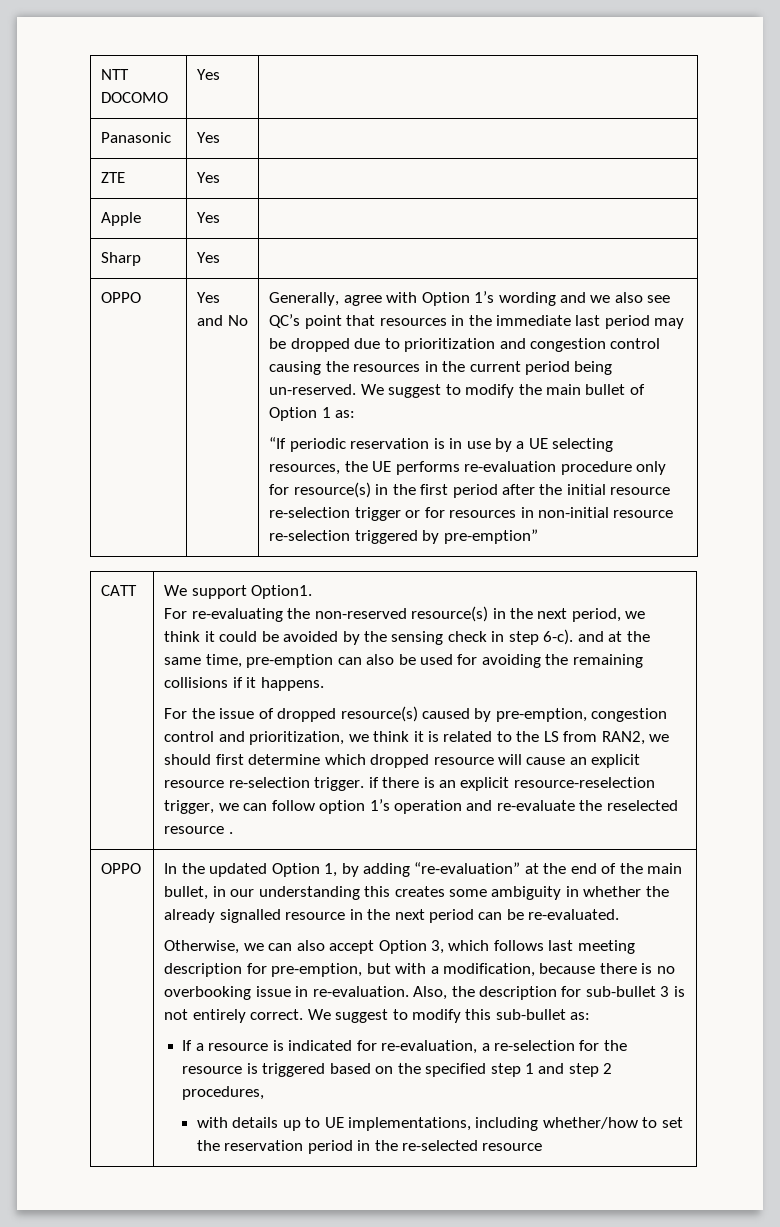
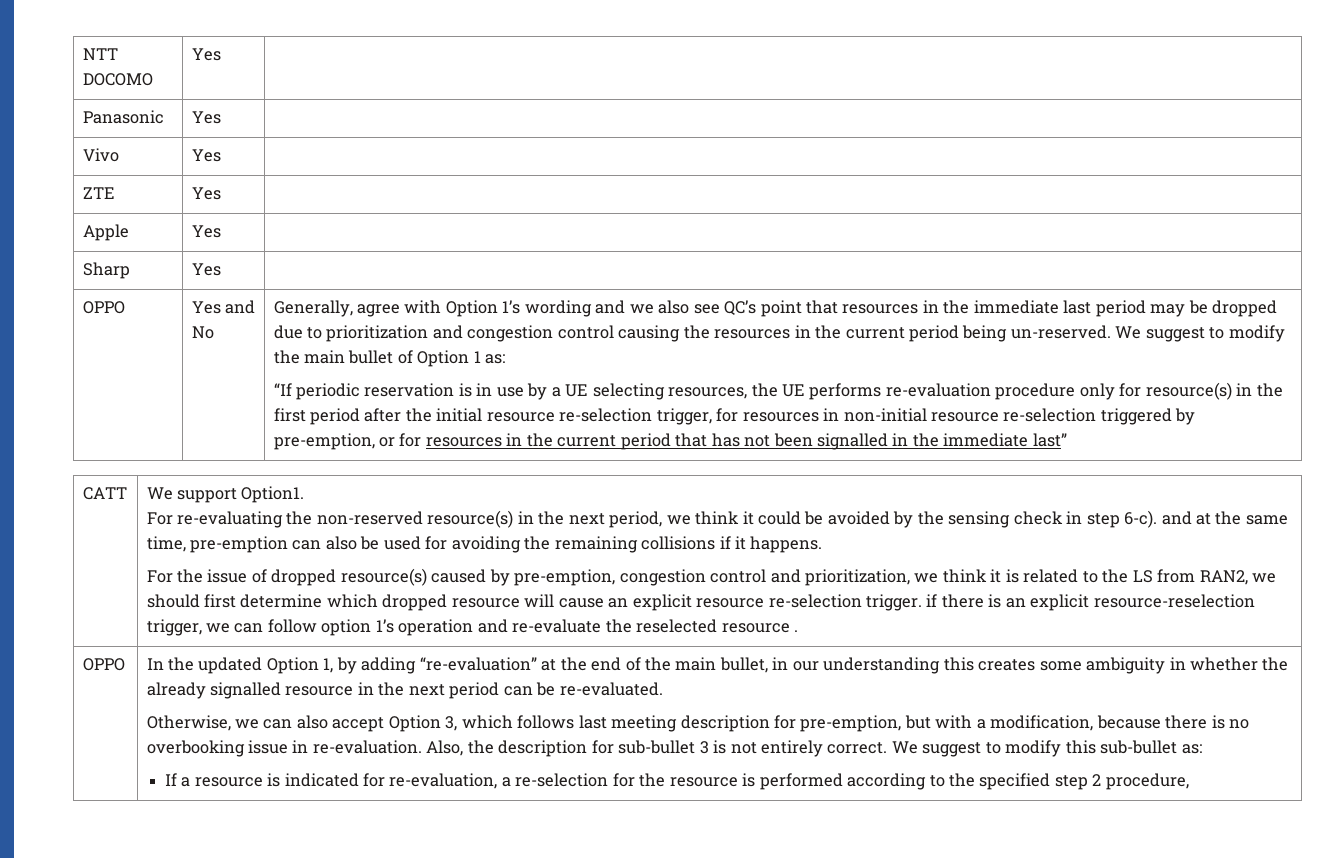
+ Vivo | Yes |
- “If periodic reservation is in use by a UE selecting resources, the UE performs re-evaluation procedure only for resource(s) in the first period after the initial resource re-selection trigger or for resources in non-initial resource re-selection triggered by pre-emption”
+ “If periodic reservation is in use by a UE selecting resources, the UE performs re-evaluation procedure only for resource(s) in the first period after the initial resource re-selection trigger, for resources in non-initial resource re-selection triggered by pre-emption, or for resources in the current period that has not been signalled in the immediate last”
- If a resource is indicated for re-evaluation, a re-selection for the resource is triggered based on the specified step 1 and step 2 procedures,
- with details up to UE implementations, including whether/how to set the reservation period in the re-selected resource
+ If a resource is indicated for re-evaluation, a re-selection for the resource is performed according to the specified step 2 procedure,

